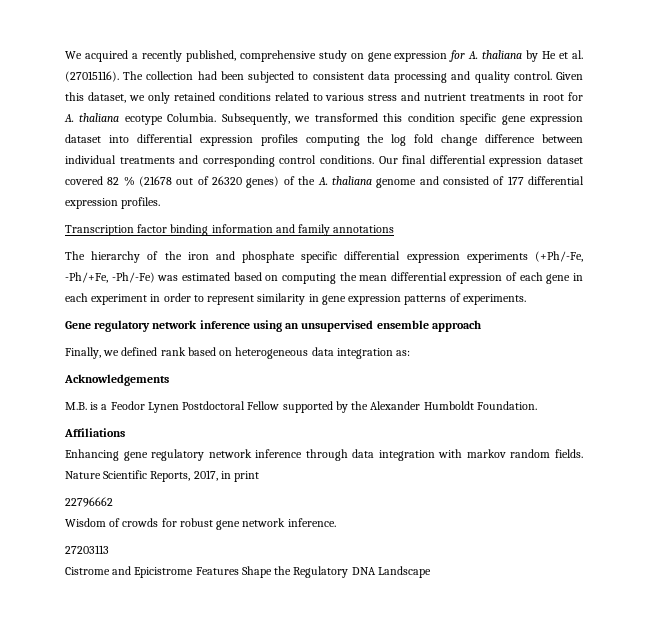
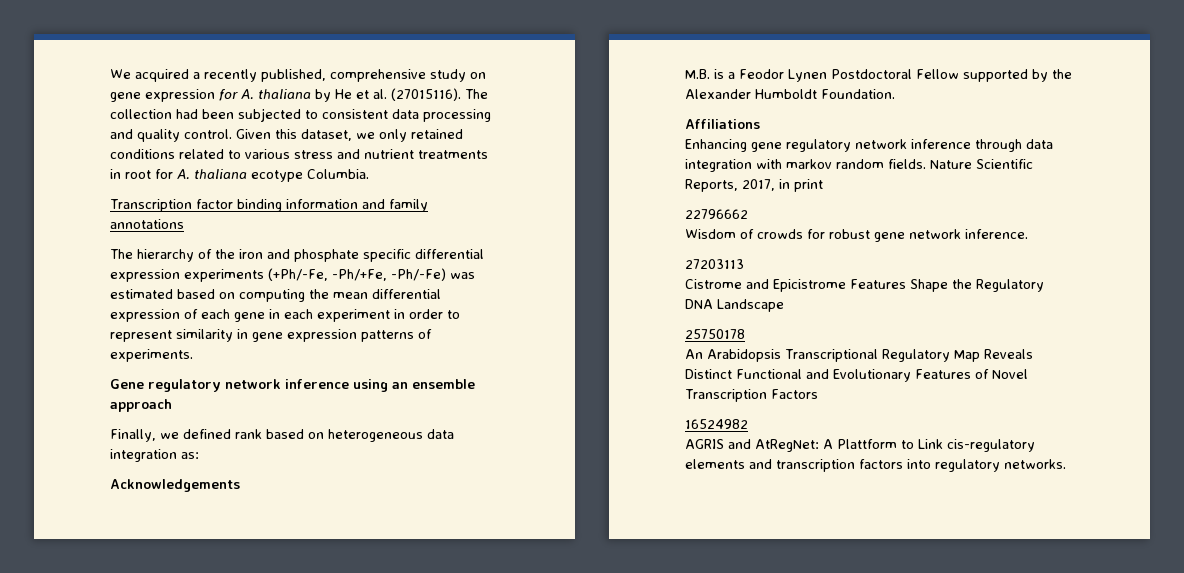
- Subsequently, we transformed this condition specific gene expression dataset into differential expression profiles computing the log fold change difference between individual treatments and corresponding control conditions. Our final differential expression dataset covered 82 % (21678 out of 26320 genes) of the A. thaliana genome and consisted of 177 differential expression profiles.
- Gene regulatory network inference using an unsupervised ensemble approach
+ Gene regulatory network inference using an ensemble approach
+ 25750178
+ An Arabidopsis Transcriptional Regulatory Map Reveals Distinct Functional and Evolutionary Features of Novel Transcription Factors
+ 16524982
+ AGRIS and AtRegNet: A Plattform to Link cis-regulatory elements and transcription factors into regulatory networks.

